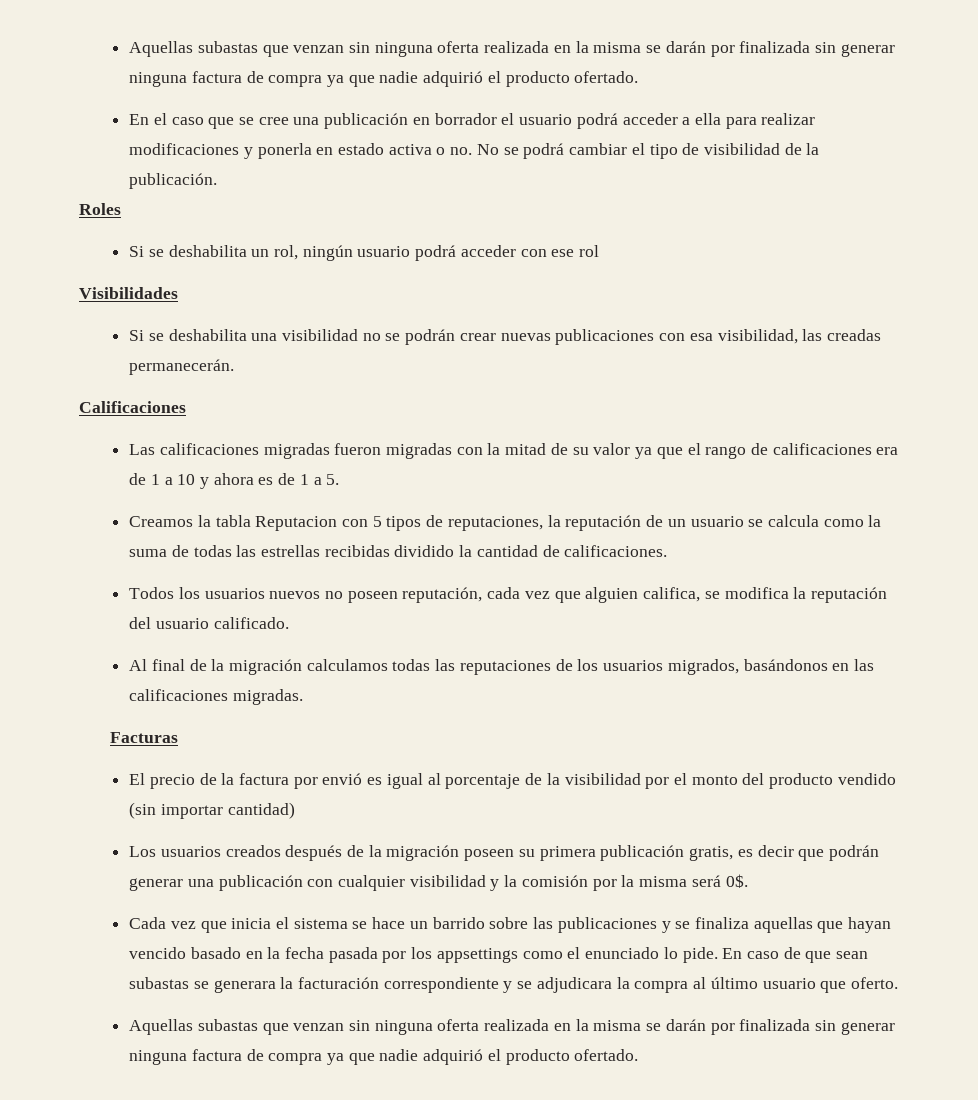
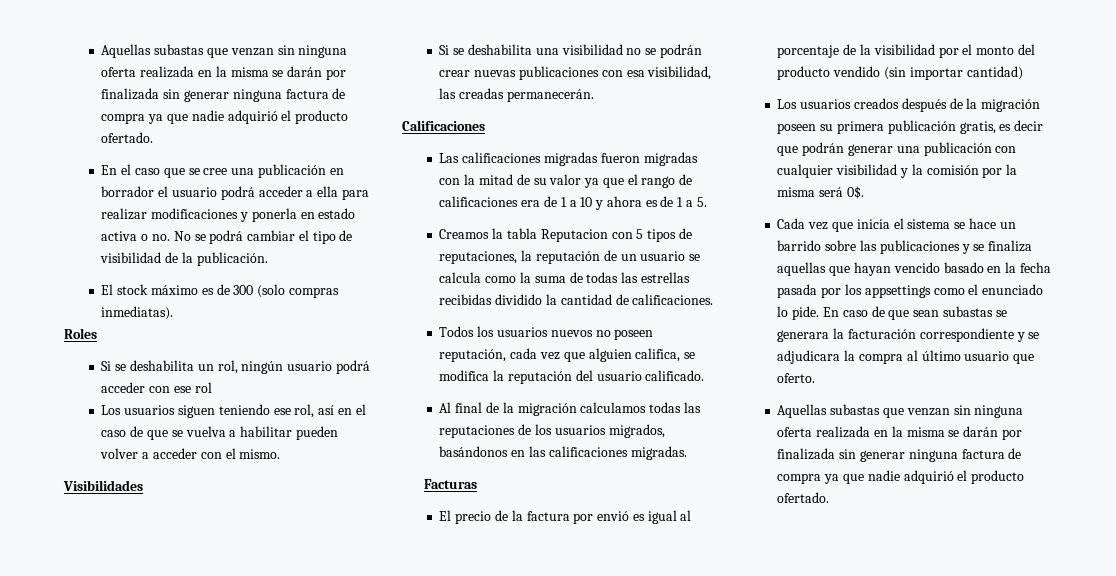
+ El stock máximo es de 300 (solo compras inmediatas).
+ Los usuarios siguen teniendo ese rol, así en el caso de que se vuelva a habilitar pueden volver a acceder con el mismo.

